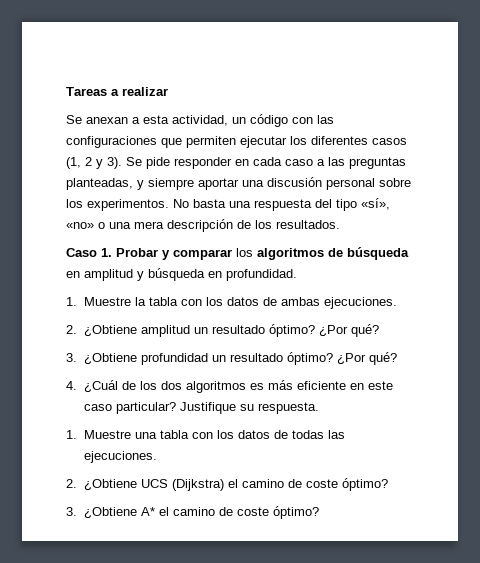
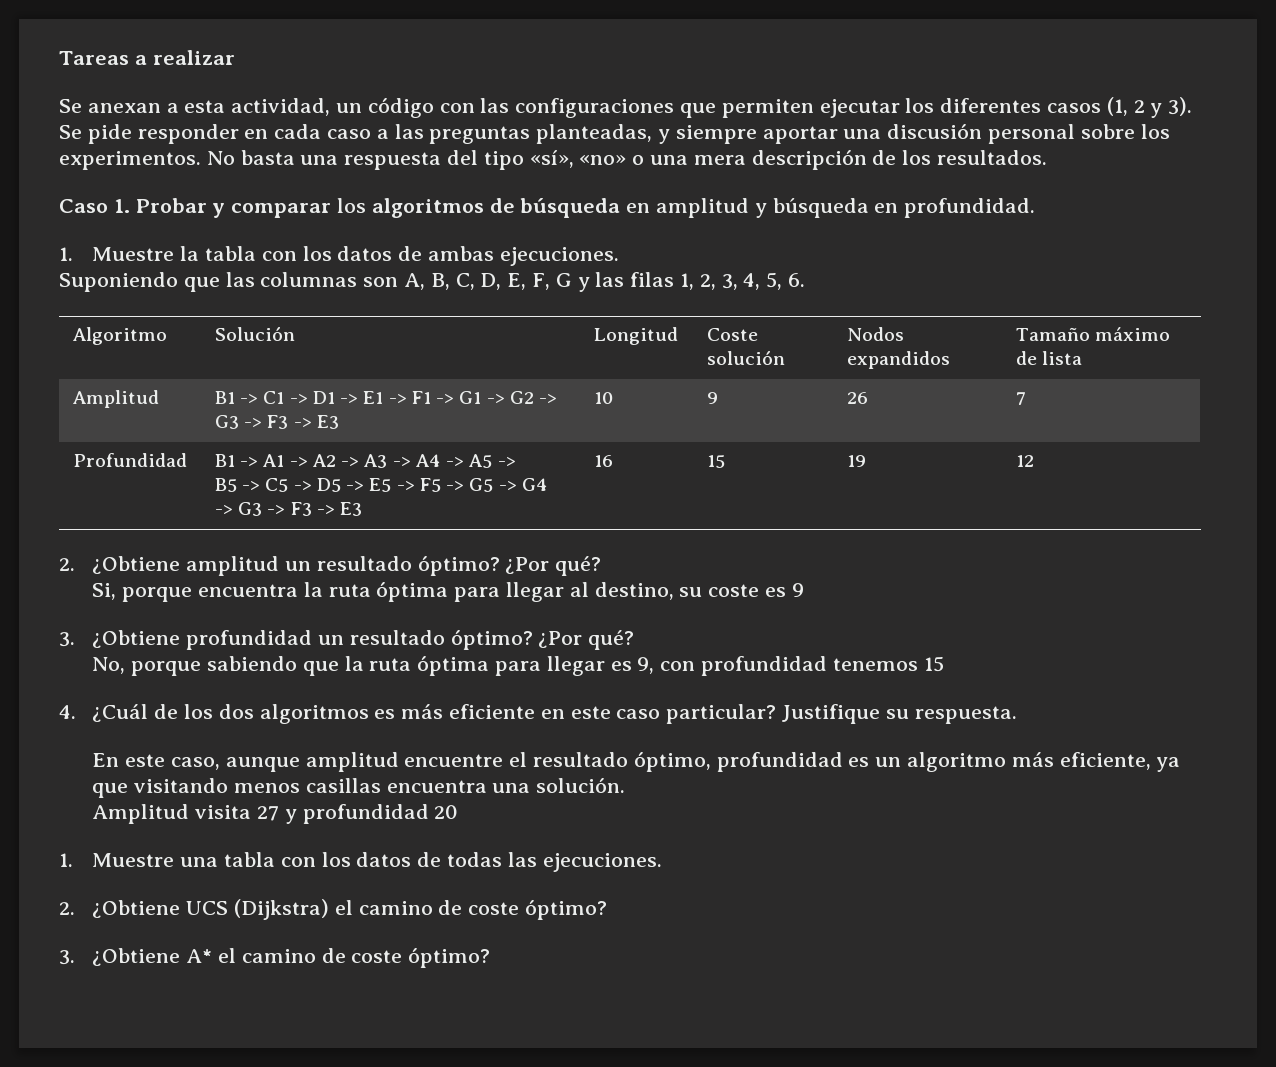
+ Suponiendo que las columnas son A, B, C, D, E, F, G y las filas 1, 2, 3, 4, 5, 6.
+ Algoritmo | Solución | Longitud | Coste solución | Nodos expandidos | Tamaño máximo de lista
+ Amplitud | B1 -> C1 -> D1 -> E1 -> F1 -> G1 -> G2 -> G3 -> F3 -> E3 | 10 | 9 | 26 | 7
+ Profundidad | B1 -> A1 -> A2 -> A3 -> A4 -> A5 ->
+ B5 -> C5 -> D5 -> E5 -> F5 -> G5 -> G4 -> G3 -> F3 -> E3 | 16 | 15 | 19 | 12
+ Si, porque encuentra la ruta óptima para llegar al destino, su coste es 9
+ No, porque sabiendo que la ruta óptima para llegar es 9, con profundidad tenemos 15
+ En este caso, aunque amplitud encuentre el resultado óptimo, profundidad es un algoritmo más eficiente, ya que visitando menos casillas encuentra una solución.
+ Amplitud visita 27 y profundidad 20

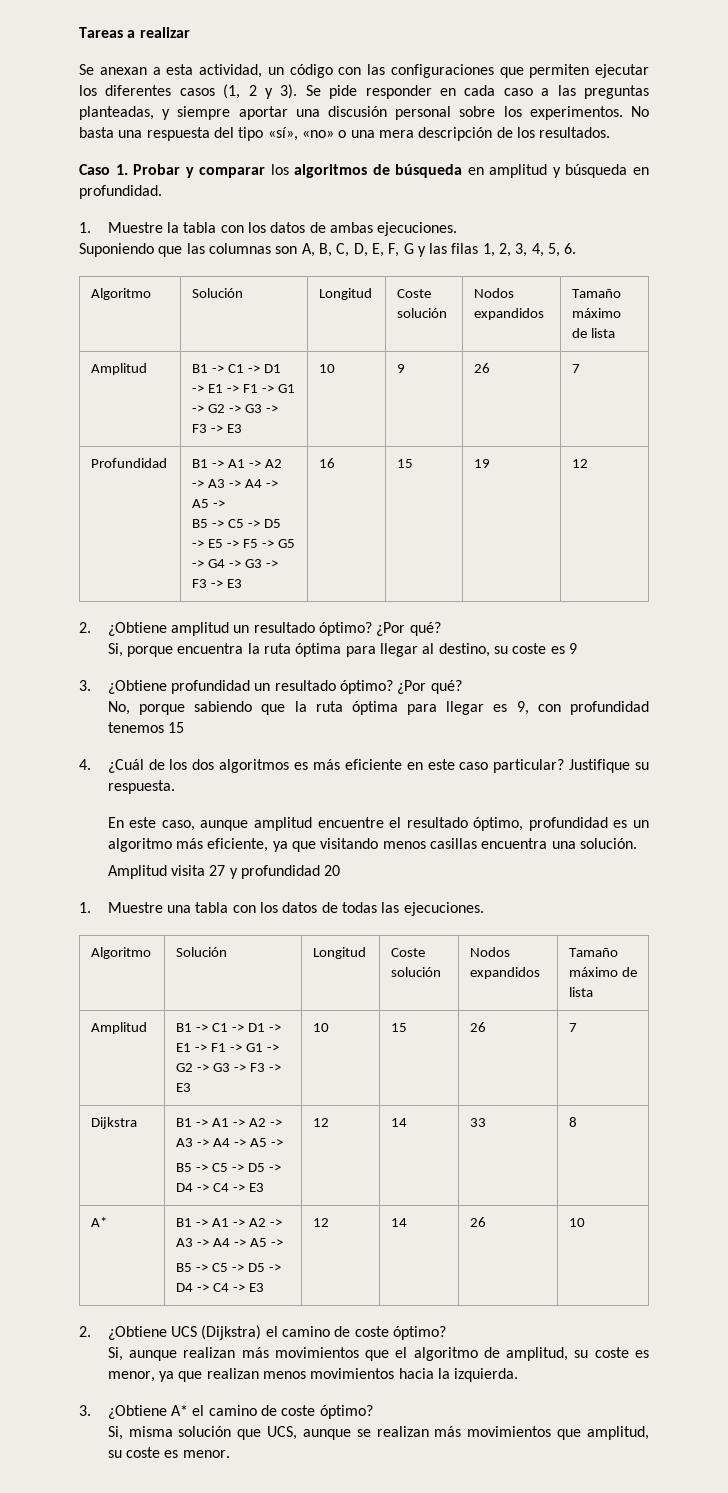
  1. Muestre una tabla con los datos de todas las ejecuciones.
+ Algoritmo | Solución | Longitud | Coste solución | Nodos expandidos | Tamaño máximo de lista
+ Amplitud | B1 -> C1 -> D1 -> E1 -> F1 -> G1 -> G2 -> G3 -> F3 -> E3 | 10 | 15 | 26 | 7
+ Dijkstra | B1 -> A1 -> A2 -> A3 -> A4 -> A5 ->
+ B5 -> C5 -> D5 -> D4 -> C4 -> E3 | 12 | 14 | 33 | 8
+ A* | B1 -> A1 -> A2 -> A3 -> A4 -> A5 ->
+ B5 -> C5 -> D5 -> D4 -> C4 -> E3 | 12 | 14 | 26 | 10
+ Si, aunque realizan más movimientos que el algoritmo de amplitud, su coste es menor, ya que realizan menos movimientos hacia la izquierda.
+ Si, misma solución que UCS, aunque se realizan más movimientos que amplitud, su coste es menor.

